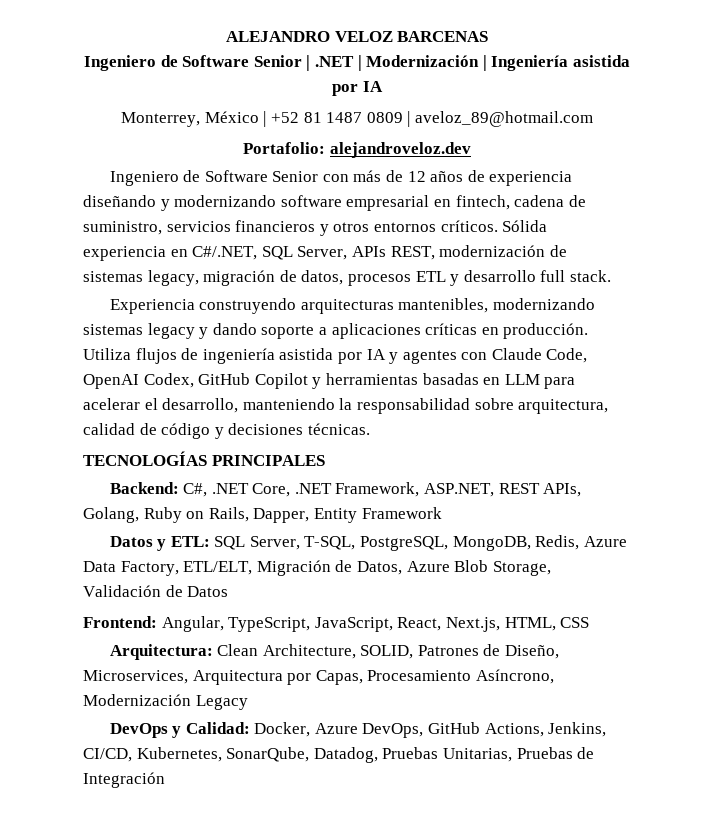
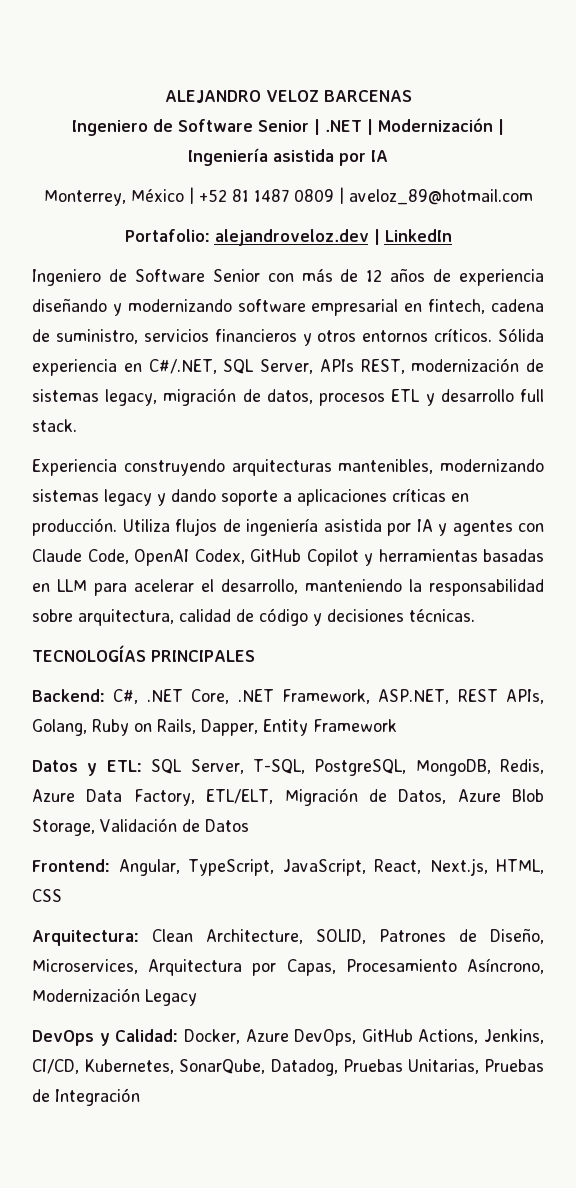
- Portafolio: alejandroveloz.dev
+ Portafolio: alejandroveloz.dev | LinkedIn

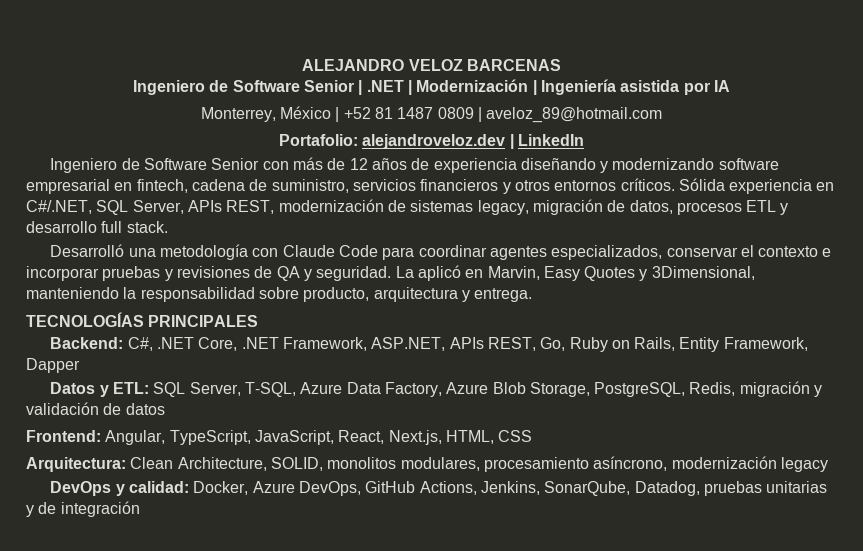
- Experiencia construyendo arquitecturas mantenibles, modernizando sistemas legacy y dando soporte a aplicaciones críticas en producción. Utiliza flujos de ingeniería asistida por IA y agentes con Claude Code, OpenAI Codex, GitHub Copilot y herramientas basadas en LLM para acelerar el desarrollo, manteniendo la responsabilidad sobre arquitectura, calidad de código y decisiones técnicas.
+ Desarrolló una metodología con Claude Code para coordinar agentes especializados, conservar el contexto e incorporar pruebas y revisiones de QA y seguridad. La aplicó en Marvin, Easy Quotes y 3Dimensional, manteniendo la responsabilidad sobre producto, arquitectura y entrega.
- Backend: C#, .NET Core, .NET Framework, ASP.NET, REST APIs, Golang, Ruby on Rails, Dapper, Entity Framework
+ Backend: C#, .NET Core, .NET Framework, ASP.NET, APIs REST, Go, Ruby on Rails, Entity Framework, Dapper
- Datos y ETL: SQL Server, T-SQL, PostgreSQL, MongoDB, Redis, Azure Data Factory, ETL/ELT, Migración de Datos, Azure Blob Storage, Validación de Datos
+ Datos y ETL: SQL Server, T-SQL, Azure Data Factory, Azure Blob Storage, PostgreSQL, Redis, migración y validación de datos
- Arquitectura: Clean Architecture, SOLID, Patrones de Diseño, Microservices, Arquitectura por Capas, Procesamiento Asíncrono, Modernización Legacy
+ Arquitectura: Clean Architecture, SOLID, monolitos modulares, procesamiento asíncrono, modernización legacy
- DevOps y Calidad: Docker, Azure DevOps, GitHub Actions, Jenkins, CI/CD, Kubernetes, SonarQube, Datadog, Pruebas Unitarias, Pruebas de Integración
+ DevOps y calidad: Docker, Azure DevOps, GitHub Actions, Jenkins, SonarQube, Datadog, pruebas unitarias y de integración

